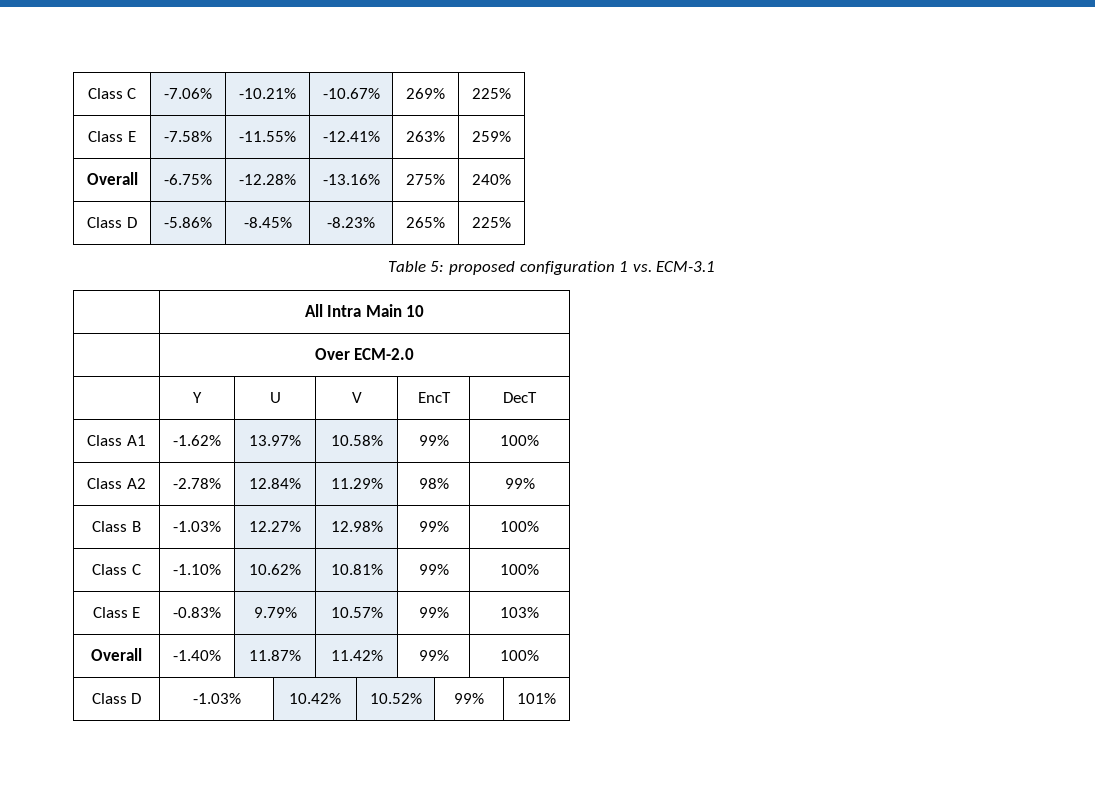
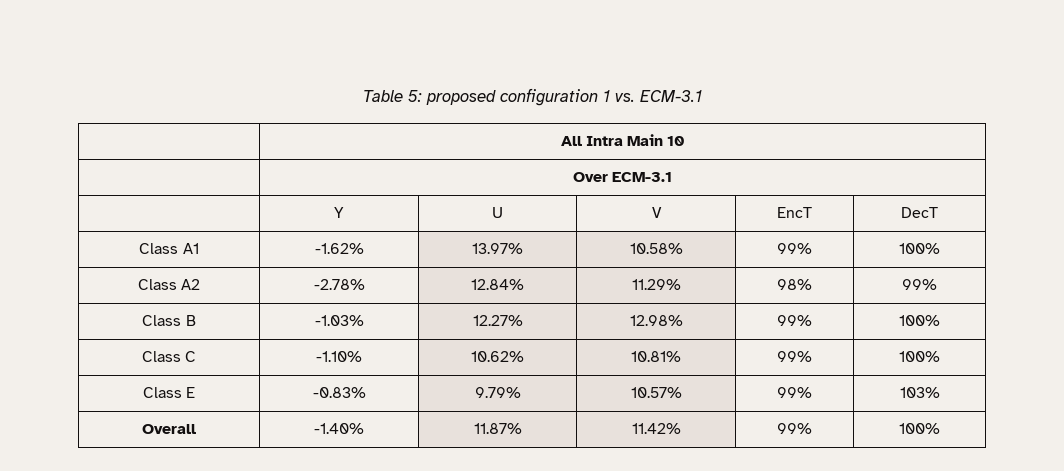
- Class C | -7.06% | -10.21% | -10.67% | 269% | 225%
- Class E | -7.58% | -11.55% | -12.41% | 263% | 259%
- Overall | -6.75% | -12.28% | -13.16% | 275% | 240%
- Class D | -5.86% | -8.45% | -8.23% | 265% | 225%
- | Over ECM-2.0
+ | Over ECM-3.1
- Class D | -1.03% | 10.42% | 10.52% | 99% | 101%

